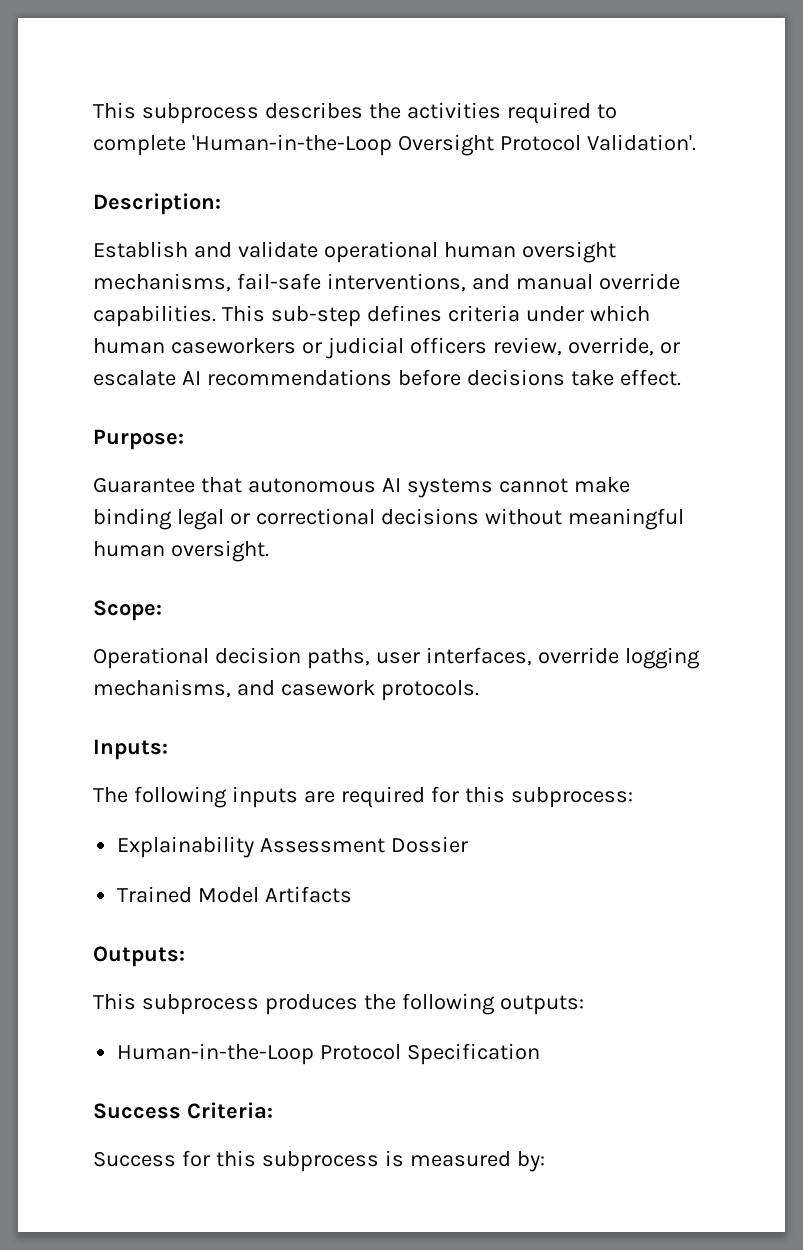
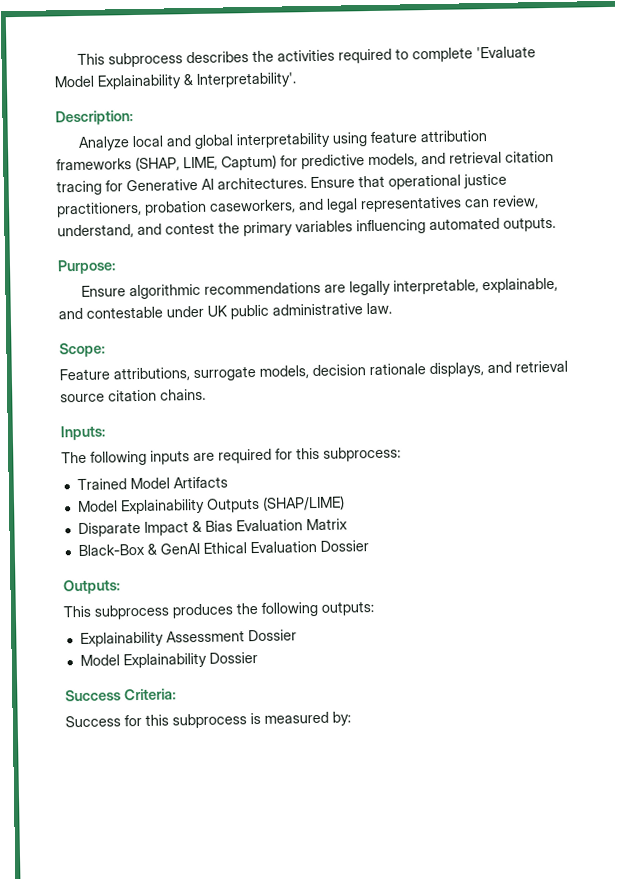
- This subprocess describes the activities required to complete 'Human-in-the-Loop Oversight Protocol Validation'.
+ This subprocess describes the activities required to complete 'Evaluate Model Explainability & Interpretability'.
  Description:
- Establish and validate operational human oversight mechanisms, fail-safe interventions, and manual override capabilities. This sub-step defines criteria under which human caseworkers or judicial officers review, override, or escalate AI recommendations before decisions take effect.
+ Analyze local and global interpretability using feature attribution frameworks (SHAP, LIME, Captum) for predictive models, and retrieval citation tracing for Generative AI architectures. Ensure that operational justice practitioners, probation caseworkers, and legal representatives can review, understand, and contest the primary variables influencing automated outputs.
  Purpose:
- Guarantee that autonomous AI systems cannot make binding legal or correctional decisions without meaningful human oversight.
+ Ensure algorithmic recommendations are legally interpretable, explainable, and contestable under UK public administrative law.
  Scope:
- Operational decision paths, user interfaces, override logging mechanisms, and casework protocols.
+ Feature attributions, surrogate models, decision rationale displays, and retrieval source citation chains.
- Explainability Assessment Dossier
+ Model Explainability Outputs (SHAP/LIME)
+ Disparate Impact & Bias Evaluation Matrix
+ Black-Box & GenAI Ethical Evaluation Dossier
- Human-in-the-Loop Protocol Specification
+ Explainability Assessment Dossier
+ Model Explainability Dossier

